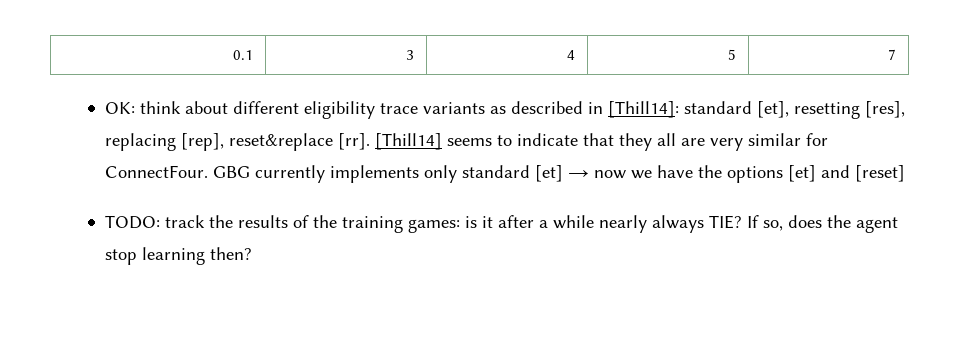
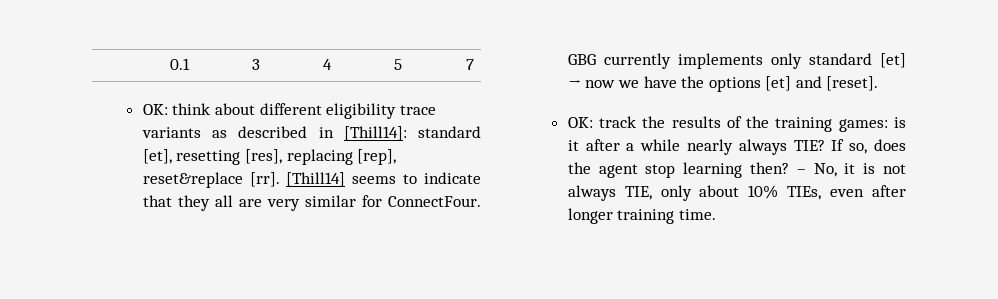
- GBG currently implements only standard [et] → now we have the options [et] and [reset]
- TODO: track the results of the training games: is it after a while nearly always TIE?
+ GBG currently implements only standard [et] → now we have the options [et] and [reset].
+ OK: track the results of the training games: is it after a while nearly always TIE?
+ – No, it is not always TIE, only about 10% TIEs, even after longer training time.

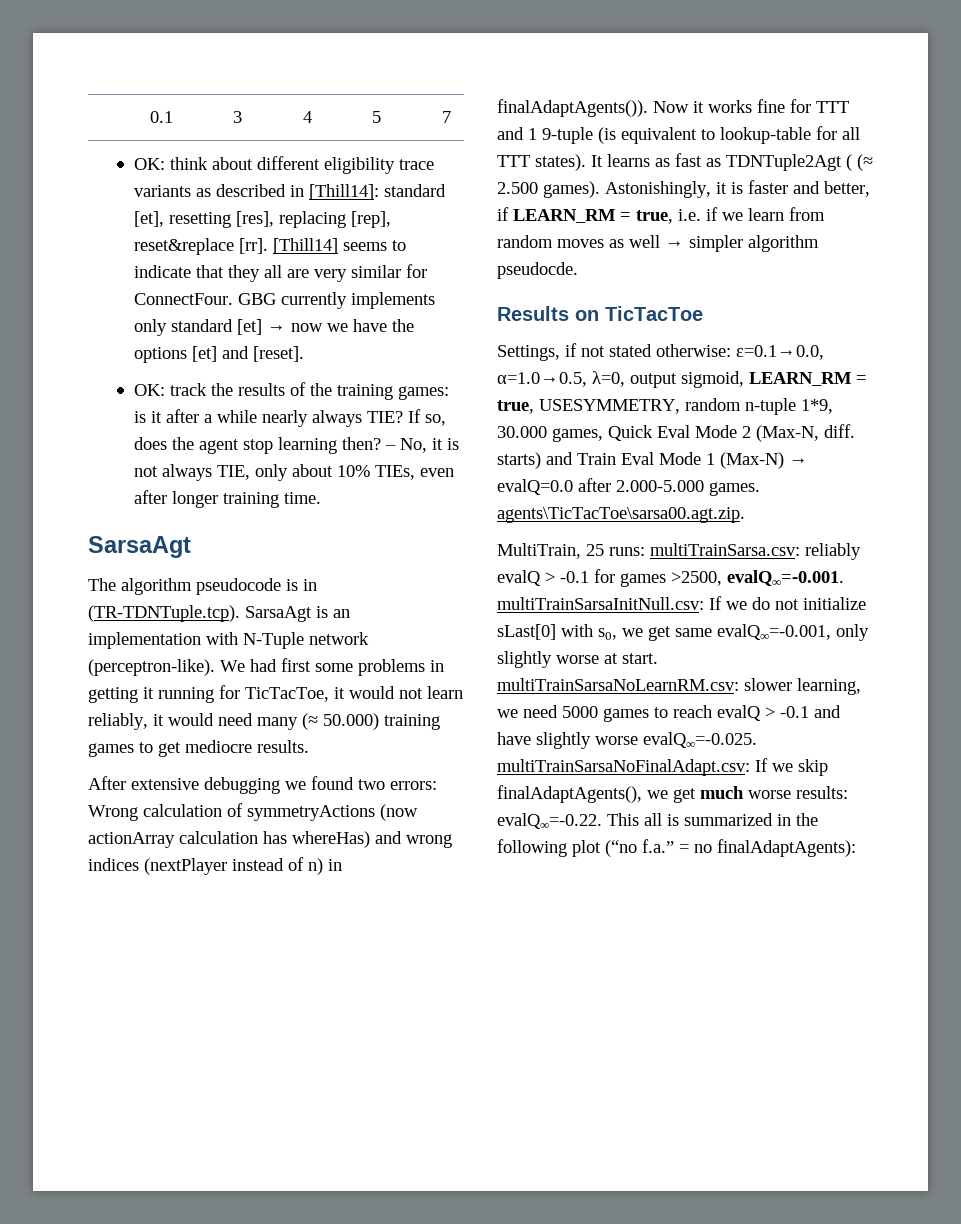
  – No, it is not always TIE, only about 10% TIEs, even after longer training time.
+ SarsaAgt
+ The algorithm pseudocode is in (TR-TDNTuple.tcp). SarsaAgt is an implementation with N-Tuple network (perceptron-like). We had first some problems in getting it running for TicTacToe, it would not learn reliably, it would need many (≈ 50.000) training games to get mediocre results.
+ After extensive debugging we found two errors: Wrong calculation of symmetryActions (now actionArray calculation has whereHas) and wrong indices (nextPlayer instead of n) in finalAdaptAgents()). Now it works fine for TTT and 1 9-tuple (is equivalent to lookup-table for all TTT states). It learns as fast as TDNTuple2Agt ( (≈ 2.500 games). Astonishingly, it is faster and better, if LEARN_RM = true, i.e. if we learn from random moves as well → simpler algorithm pseudocde.
+ Results on TicTacToe
+ Settings, if not stated otherwise: ε=0.1→0.0, α=1.0→0.5, λ=0, output sigmoid, LEARN_RM = true, USESYMMETRY, random n-tuple 1*9, 30.000 games, Quick Eval Mode 2 (Max-N, diff. starts) and Train Eval Mode 1 (Max-N) → evalQ=0.0 after 2.000-5.000 games. agents\TicTacToe\sarsa00.agt.zip.
+ MultiTrain, 25 runs: multiTrainSarsa.csv: reliably evalQ > -0.1 for games >2500, evalQ∞=-0.001. multiTrainSarsaInitNull.csv: If we do not initialize sLast[0] with s0, we get same evalQ∞=-0.001, only slightly worse at start. multiTrainSarsaNoLearnRM.csv: slower learning, we need 5000 games to reach evalQ > -0.1 and have slightly worse evalQ∞=-0.025. multiTrainSarsaNoFinalAdapt.csv: If we skip finalAdaptAgents(), we get much worse results: evalQ∞=-0.22. This all is summarized in the following plot (“no f.a.” = no finalAdaptAgents):

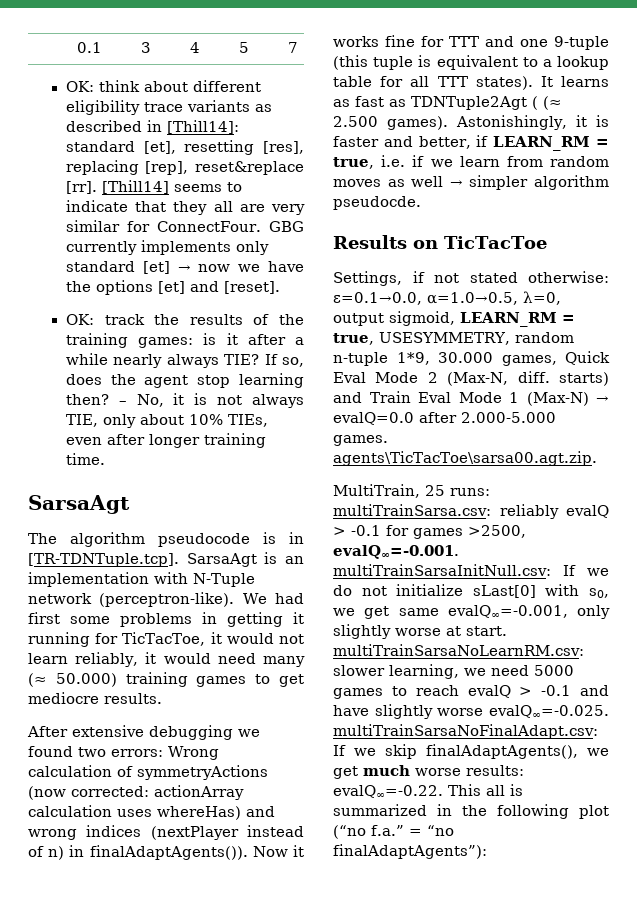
- The algorithm pseudocode is in (TR-TDNTuple.tcp). SarsaAgt is an implementation with N-Tuple network (perceptron-like).
+ The algorithm pseudocode is in [TR-TDNTuple.tcp]. SarsaAgt is an implementation with N-Tuple network (perceptron-like).
- After extensive debugging we found two errors: Wrong calculation of symmetryActions (now actionArray calculation has whereHas) and wrong indices (nextPlayer instead of n) in finalAdaptAgents()).
+ After extensive debugging we found two errors: Wrong calculation of symmetryActions (now corrected: actionArray calculation uses whereHas) and wrong indices (nextPlayer instead of n) in finalAdaptAgents()).
- Now it works fine for TTT and 1 9-tuple (is equivalent to lookup-table for all TTT states).
+ Now it works fine for TTT and one 9-tuple (this tuple is equivalent to a lookup table for all TTT states).
- evalQ∞=-0.22. This all is summarized in the following plot (“no f.a.” = no finalAdaptAgents):
+ evalQ∞=-0.22. This all is summarized in the following plot (“no f.a.” = “no finalAdaptAgents”):

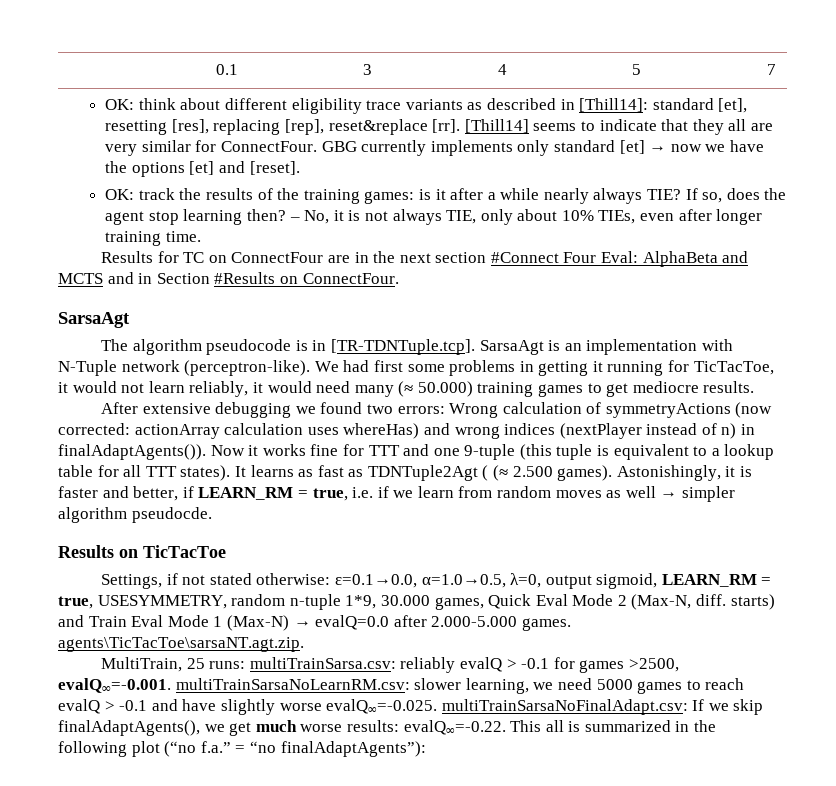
+ Results for TC on ConnectFour are in the next section #Connect Four Eval: AlphaBeta and MCTS and in Section #Results on ConnectFour.
- Settings, if not stated otherwise: ε=0.1→0.0, α=1.0→0.5, λ=0, output sigmoid, LEARN_RM = true, USESYMMETRY, random n-tuple 1*9, 30.000 games, Quick Eval Mode 2 (Max-N, diff. starts) and Train Eval Mode 1 (Max-N) → evalQ=0.0 after 2.000-5.000 games. agents\TicTacToe\sarsa00.agt.zip.
+ Settings, if not stated otherwise: ε=0.1→0.0, α=1.0→0.5, λ=0, output sigmoid, LEARN_RM = true, USESYMMETRY, random n-tuple 1*9, 30.000 games, Quick Eval Mode 2 (Max-N, diff. starts) and Train Eval Mode 1 (Max-N) → evalQ=0.0 after 2.000-5.000 games. agents\TicTacToe\sarsaNT.agt.zip.
- MultiTrain, 25 runs: multiTrainSarsa.csv: reliably evalQ > -0.1 for games >2500, evalQ∞=-0.001. multiTrainSarsaInitNull.csv: If we do not initialize sLast[0] with s0, we get same evalQ∞=-0.001, only slightly worse at start. multiTrainSarsaNoLearnRM.csv: slower learning, we need 5000 games to reach evalQ > -0.1 and have slightly worse evalQ∞=-0.025. multiTrainSarsaNoFinalAdapt.csv: If we skip finalAdaptAgents(), we get much worse results: evalQ∞=-0.22. This all is summarized in the following plot (“no f.a.” = “no finalAdaptAgents”):
+ MultiTrain, 25 runs: multiTrainSarsa.csv: reliably evalQ > -0.1 for games >2500, evalQ∞=-0.001. multiTrainSarsaNoLearnRM.csv: slower learning, we need 5000 games to reach evalQ > -0.1 and have slightly worse evalQ∞=-0.025. multiTrainSarsaNoFinalAdapt.csv: If we skip finalAdaptAgents(), we get much worse results: evalQ∞=-0.22. This all is summarized in the following plot (“no f.a.” = “no finalAdaptAgents”):

